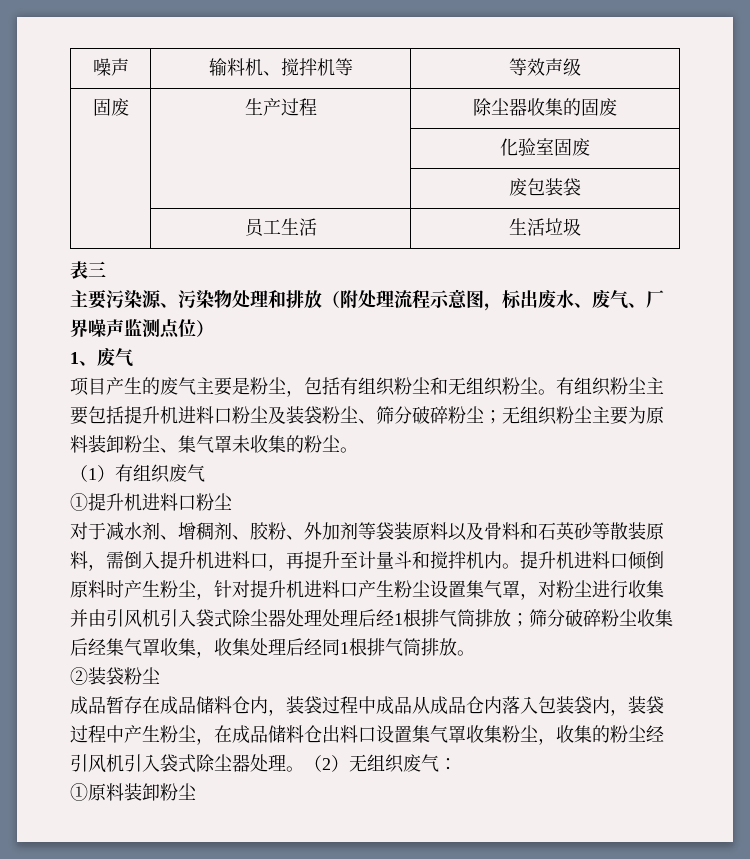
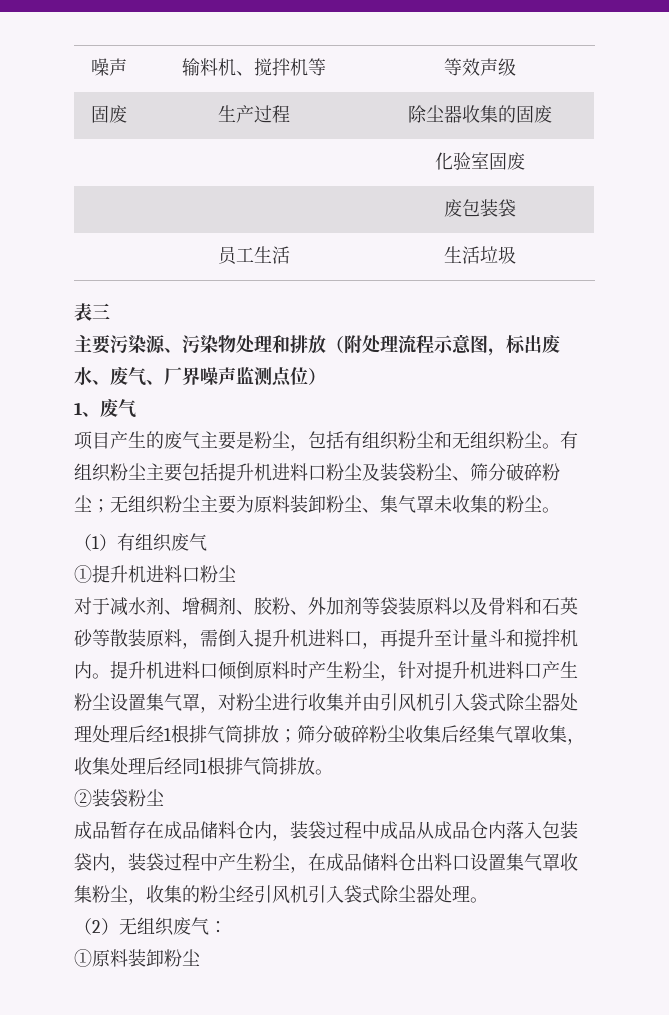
- 成品暂存在成品储料仓内，装袋过程中成品从成品仓内落入包装袋内，装袋过程中产生粉尘，在成品储料仓出料口设置集气罩收集粉尘，收集的粉尘经引风机引入袋式除尘器处理。（2）无组织废气：
+ 成品暂存在成品储料仓内，装袋过程中成品从成品仓内落入包装袋内，装袋过程中产生粉尘，在成品储料仓出料口设置集气罩收集粉尘，收集的粉尘经引风机引入袋式除尘器处理。
+ （2）无组织废气：

